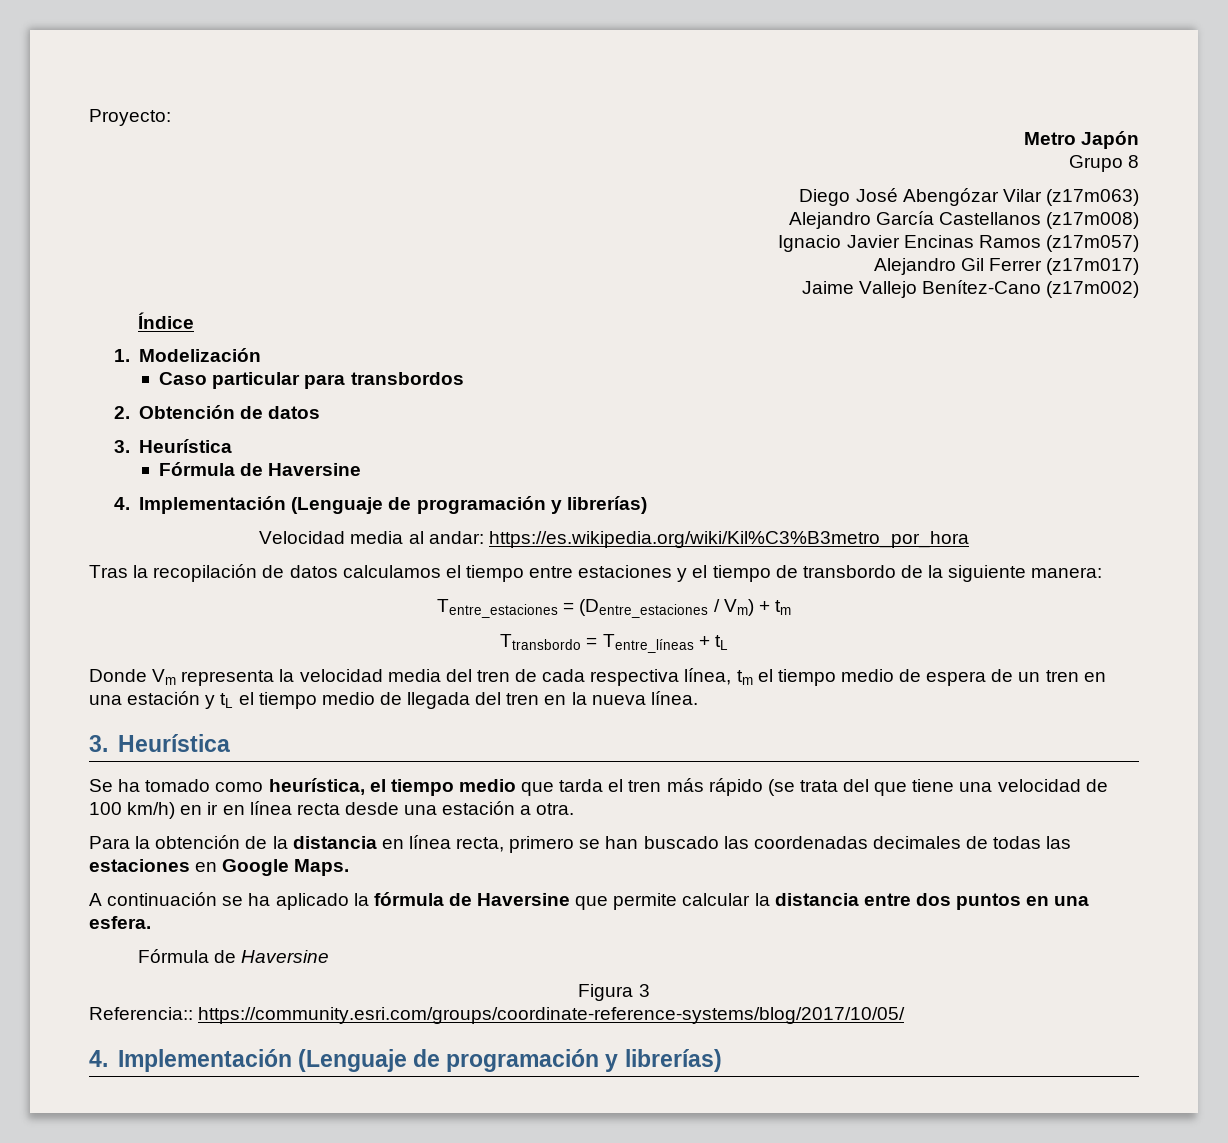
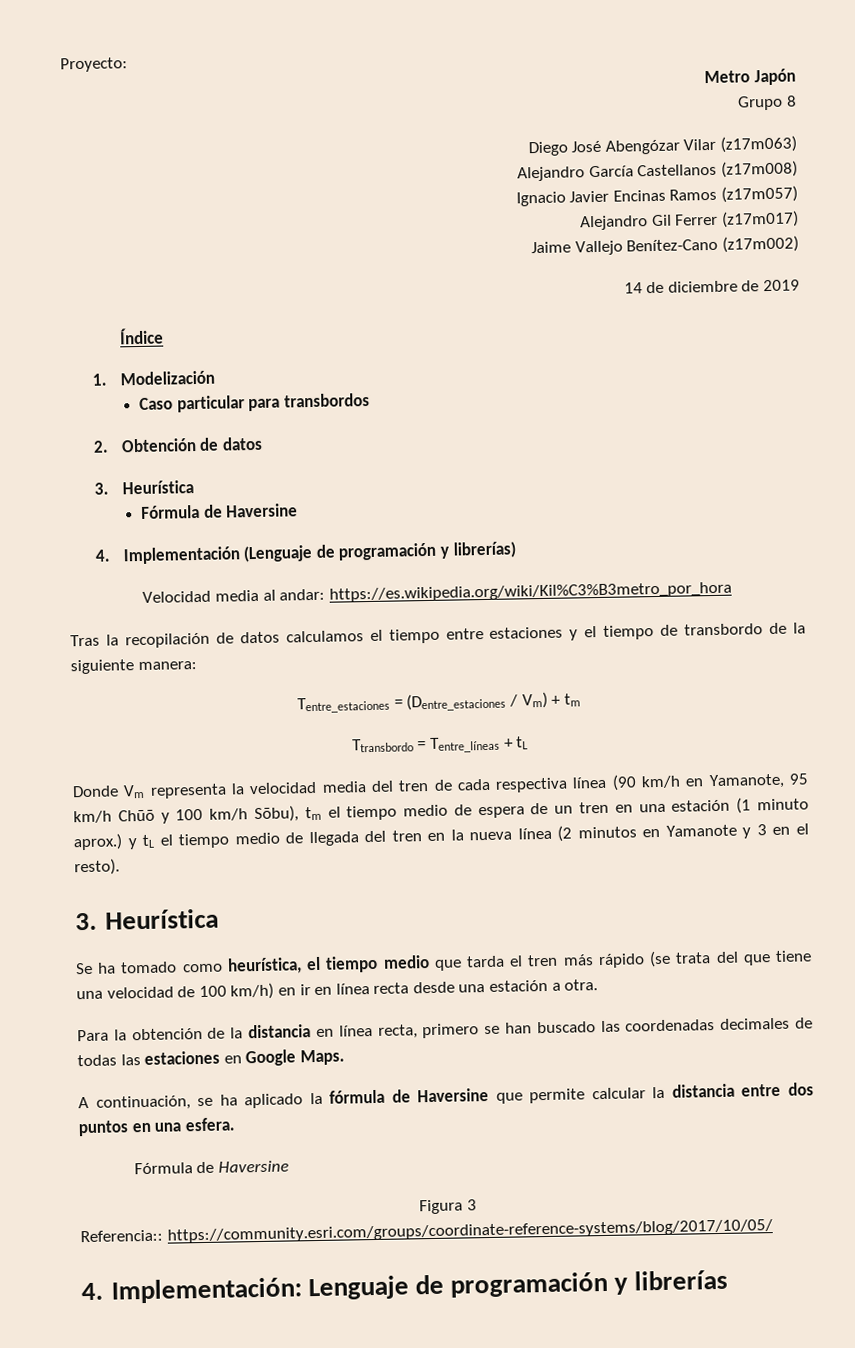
+ 14 de diciembre de 2019
- Donde Vm representa la velocidad media del tren de cada respectiva línea, tm el tiempo medio de espera de un tren en una estación y tL el tiempo medio de llegada del tren en la nueva línea.
+ Donde Vm representa la velocidad media del tren de cada respectiva línea (90 km/h en Yamanote, 95 km/h Chūō y 100 km/h Sōbu), tm el tiempo medio de espera de un tren en una estación (1 minuto aprox.) y tL el tiempo medio de llegada del tren en la nueva línea (2 minutos en Yamanote y 3 en el resto).
- A continuación se ha aplicado la fórmula de Haversine que permite calcular la distancia entre dos puntos en una esfera.
+ A continuación, se ha aplicado la fórmula de Haversine que permite calcular la distancia entre dos puntos en una esfera.
  Referencia:: https://community.esri.com/groups/coordinate-reference-systems/blog/2017/10/05/
- 4. Implementación (Lenguaje de programación y librerías)
+ 4. Implementación: Lenguaje de programación y librerías

